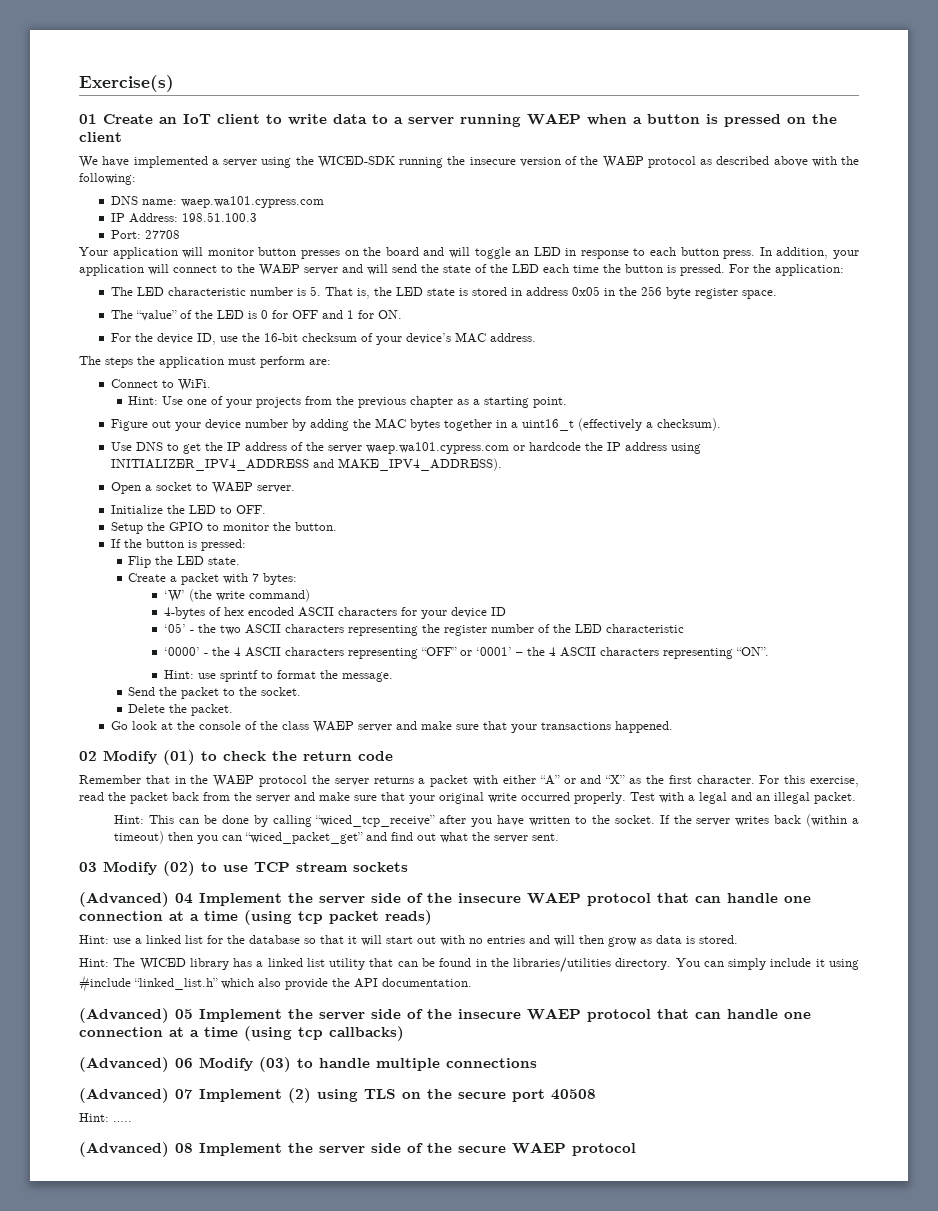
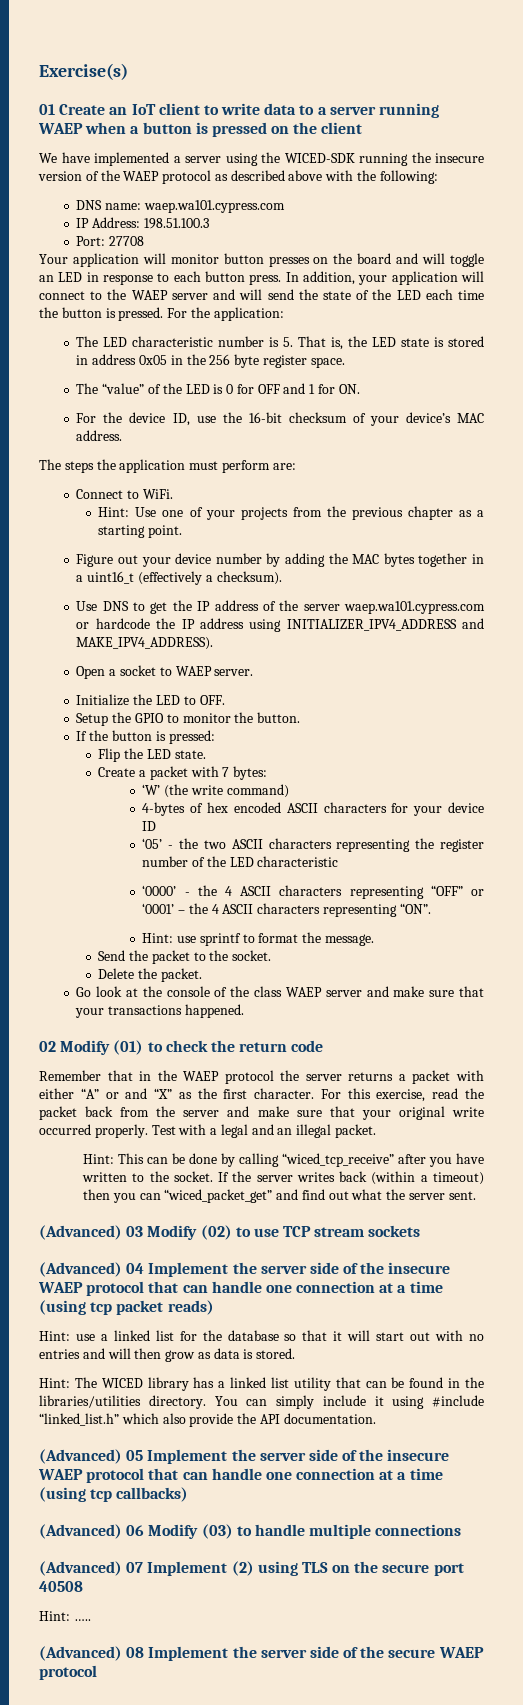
- 03 Modify (02) to use TCP stream sockets
+ (Advanced) 03 Modify (02) to use TCP stream sockets

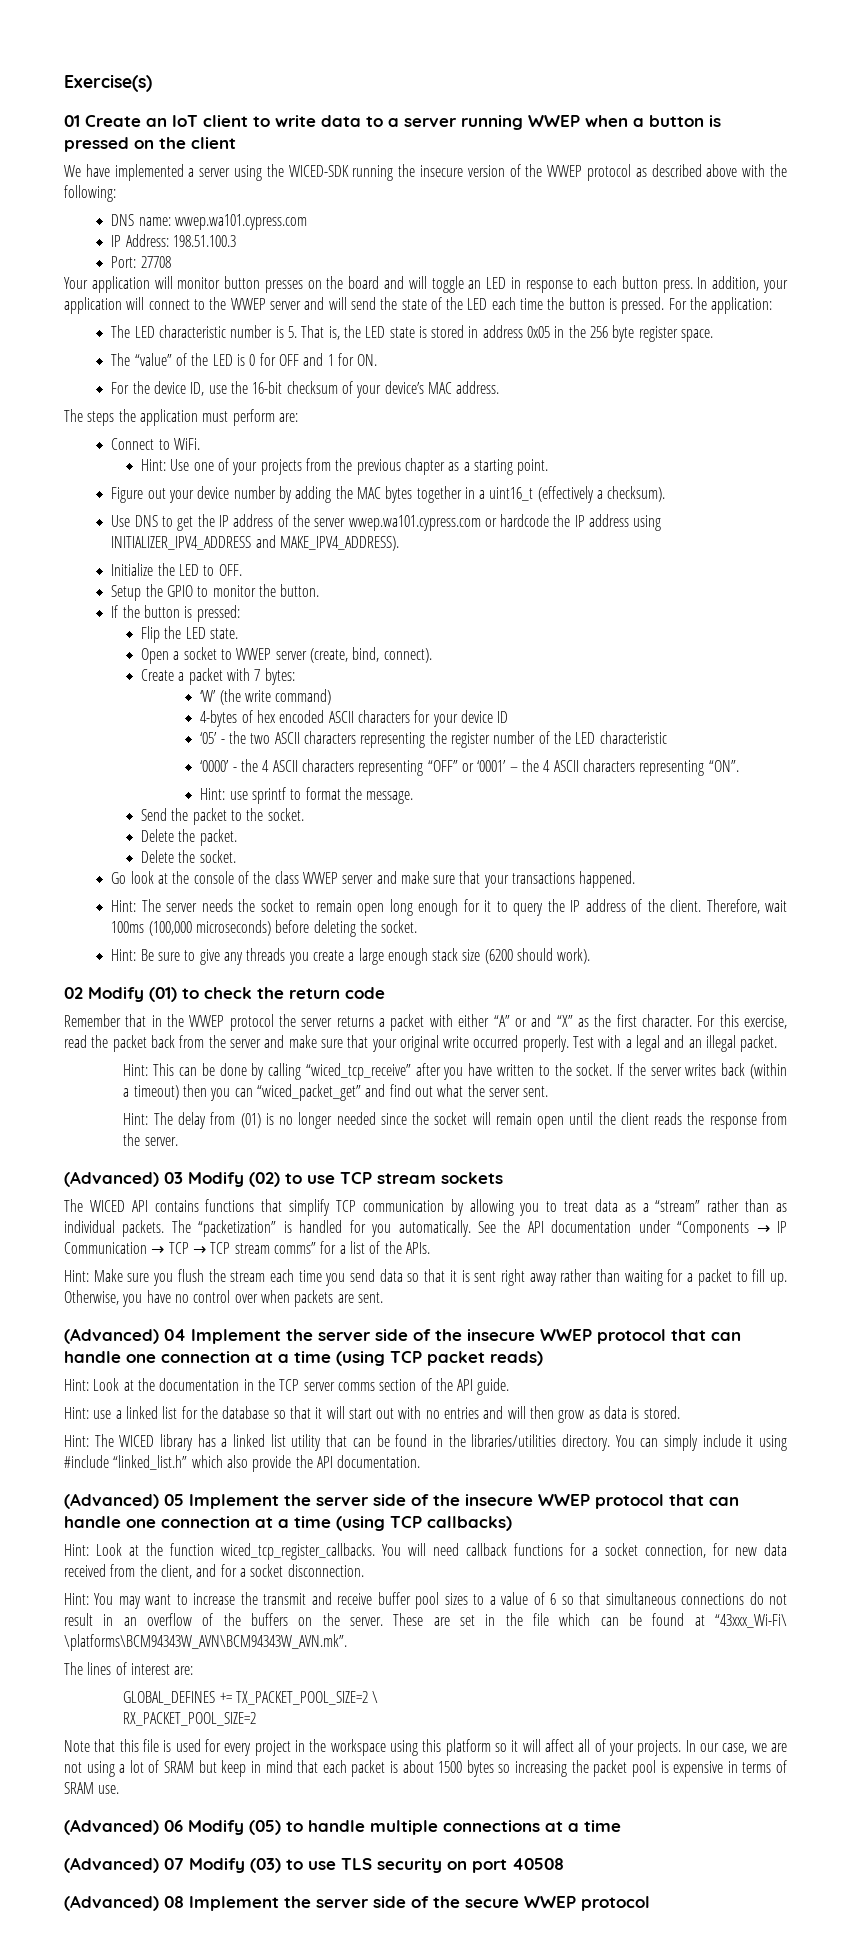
- 01 Create an IoT client to write data to a server running WAEP when a button is pressed on the client
+ 01 Create an IoT client to write data to a server running WWEP when a button is pressed on the client
- We have implemented a server using the WICED-SDK running the insecure version of the WAEP protocol as described above with the following:
+ We have implemented a server using the WICED-SDK running the insecure version of the WWEP protocol as described above with the following:
- DNS name: waep.wa101.cypress.com
+ DNS name: wwep.wa101.cypress.com
- In addition, your application will connect to the WAEP server and will send the state of the LED each time the button is pressed.
+ In addition, your application will connect to the WWEP server and will send the state of the LED each time the button is pressed.
- Use DNS to get the IP address of the server waep.wa101.cypress.com or hardcode the IP address using INITIALIZER_IPV4_ADDRESS and MAKE_IPV4_ADDRESS).
+ Use DNS to get the IP address of the server wwep.wa101.cypress.com or hardcode the IP address using INITIALIZER_IPV4_ADDRESS and MAKE_IPV4_ADDRESS).
- Open a socket to WAEP server.
+ Open a socket to WWEP server (create, bind, connect).
+ Delete the socket.
- Go look at the console of the class WAEP server and make sure that your transactions happened.
+ Go look at the console of the class WWEP server and make sure that your transactions happened.
+ Hint: The server needs the socket to remain open long enough for it to query the IP address of the client. Therefore, wait 100ms (100,000 microseconds) before deleting the socket.
+ Hint: Be sure to give any threads you create a large enough stack size (6200 should work).
- Remember that in the WAEP protocol the server returns a packet with either “A” or and “X” as the first character.
+ Remember that in the WWEP protocol the server returns a packet with either “A” or and “X” as the first character.
+ Hint: The delay from (01) is no longer needed since the socket will remain open until the client reads the response from the server.
+ The WICED API contains functions that simplify TCP communication by allowing you to treat data as a “stream” rather than as individual packets. The “packetization” is handled for you automatically. See the API documentation under “Components → IP Communication → TCP → TCP stream comms” for a list of the APIs.
+ Hint: Make sure you flush the stream each time you send data so that it is sent right away rather than waiting for a packet to fill up. Otherwise, you have no control over when packets are sent.
- (Advanced) 04 Implement the server side of the insecure WAEP protocol that can handle one connection at a time (using tcp packet reads)
+ (Advanced) 04 Implement the server side of the insecure WWEP protocol that can handle one connection at a time (using TCP packet reads)
+ Hint: Look at the documentation in the TCP server comms section of the API guide.
- (Advanced) 05 Implement the server side of the insecure WAEP protocol that can handle one connection at a time (using tcp callbacks)
+ (Advanced) 05 Implement the server side of the insecure WWEP protocol that can handle one connection at a time (using TCP callbacks)
+ Hint: Look at the function wiced_tcp_register_callbacks. You will need callback functions for a socket connection, for new data received from the client, and for a socket disconnection.
+ Hint: You may want to increase the transmit and receive buffer pool sizes to a value of 6 so that simultaneous connections do not result in an overflow of the buffers on the server. These are set in the file which can be found at “43xxx_Wi-Fi\ \platforms\BCM94343W_AVN\BCM94343W_AVN.mk”.
+ The lines of interest are:
+ GLOBAL_DEFINES += TX_PACKET_POOL_SIZE=2 \
+ RX_PACKET_POOL_SIZE=2
+ Note that this file is used for every project in the workspace using this platform so it will affect all of your projects. In our case, we are not using a lot of SRAM but keep in mind that each packet is about 1500 bytes so increasing the packet pool is expensive in terms of SRAM use.
- (Advanced) 06 Modify (03) to handle multiple connections
+ (Advanced) 06 Modify (05) to handle multiple connections at a time
- (Advanced) 07 Implement (2) using TLS on the secure port 40508
+ (Advanced) 07 Modify (03) to use TLS security on port 40508
- Hint: …..
- (Advanced) 08 Implement the server side of the secure WAEP protocol
+ (Advanced) 08 Implement the server side of the secure WWEP protocol

